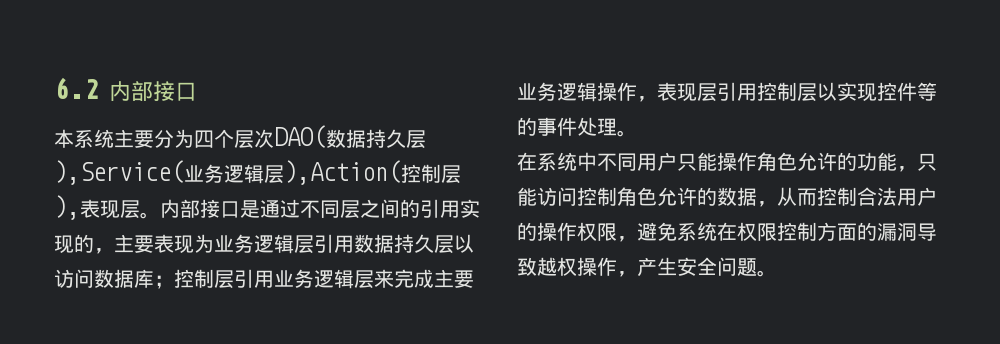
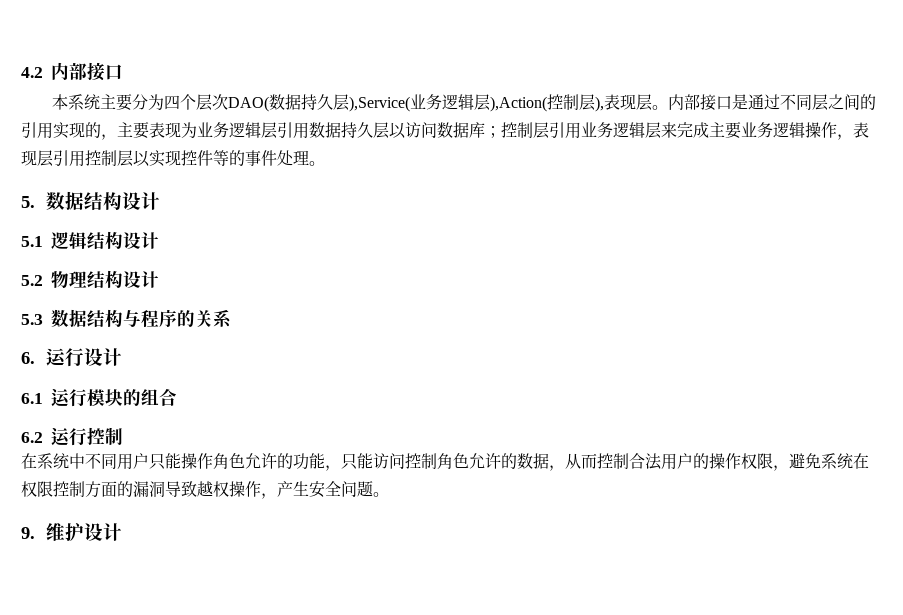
- 6.2内部接口
+ 4.2内部接口
+ 5.数据结构设计
+ 5.1逻辑结构设计
+ 5.2物理结构设计
+ 5.3数据结构与程序的关系
+ 6.运行设计
+ 6.1运行模块的组合
+ 6.2运行控制
+ 9.维护设计

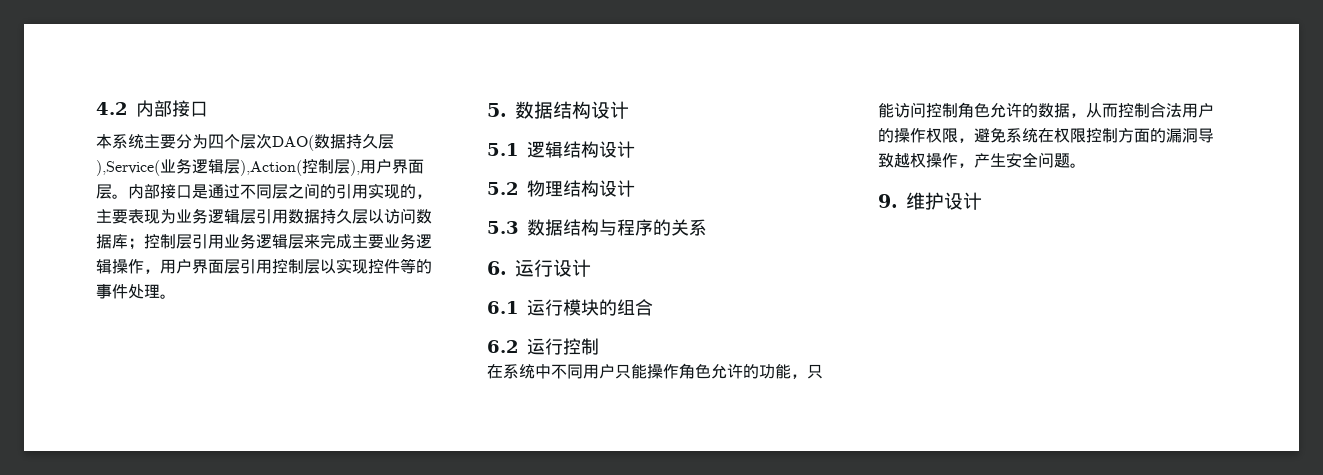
- 本系统主要分为四个层次DAO(数据持久层),Service(业务逻辑层),Action(控制层),表现层。
+ 本系统主要分为四个层次DAO(数据持久层),Service(业务逻辑层),Action(控制层),用户界面层。
- 内部接口是通过不同层之间的引用实现的，主要表现为业务逻辑层引用数据持久层以访问数据库；控制层引用业务逻辑层来完成主要业务逻辑操作，表现层引用控制层以实现控件等的事件处理。
+ 内部接口是通过不同层之间的引用实现的，主要表现为业务逻辑层引用数据持久层以访问数据库；控制层引用业务逻辑层来完成主要业务逻辑操作，用户界面层引用控制层以实现控件等的事件处理。

